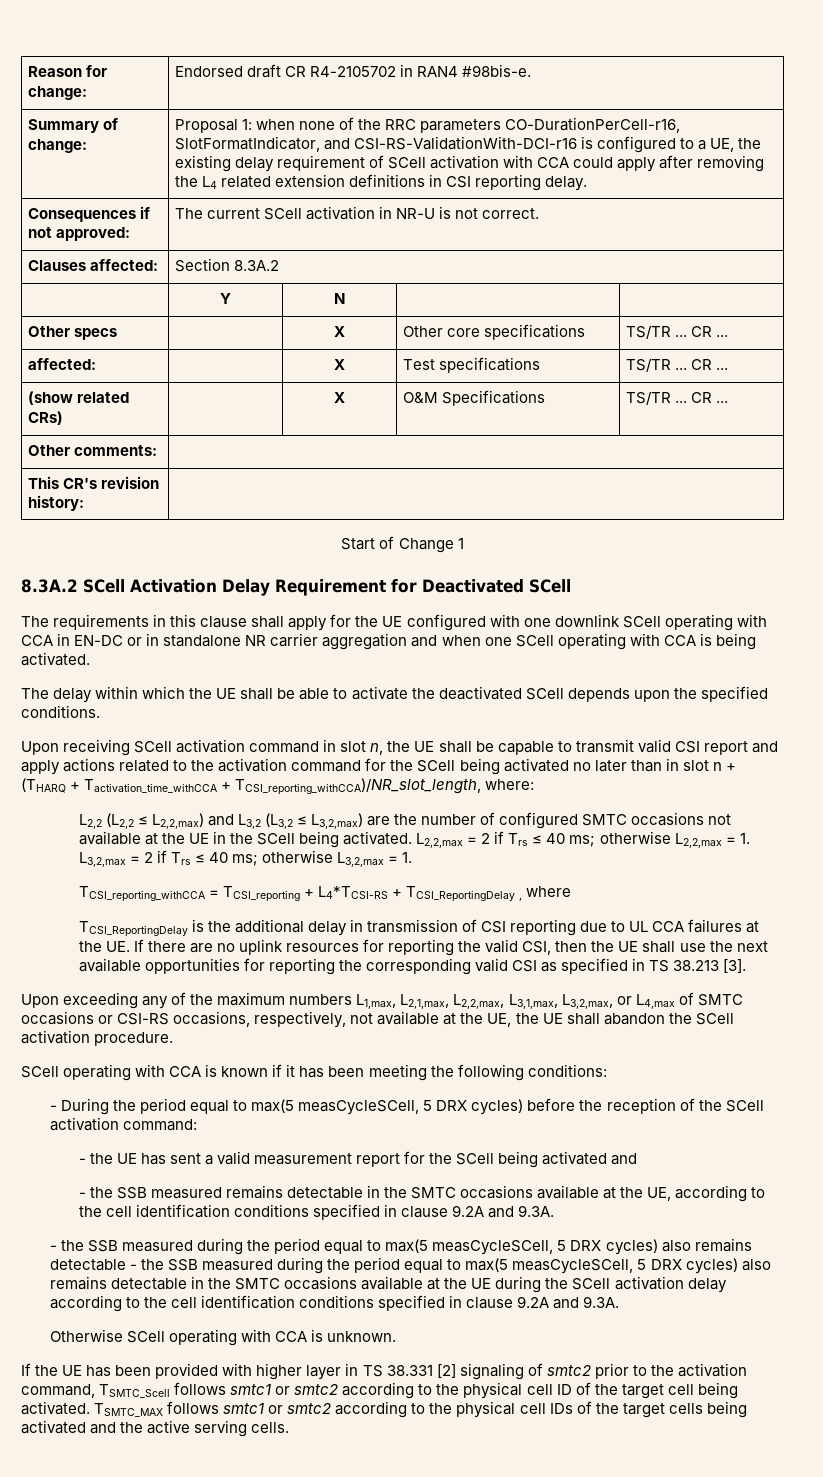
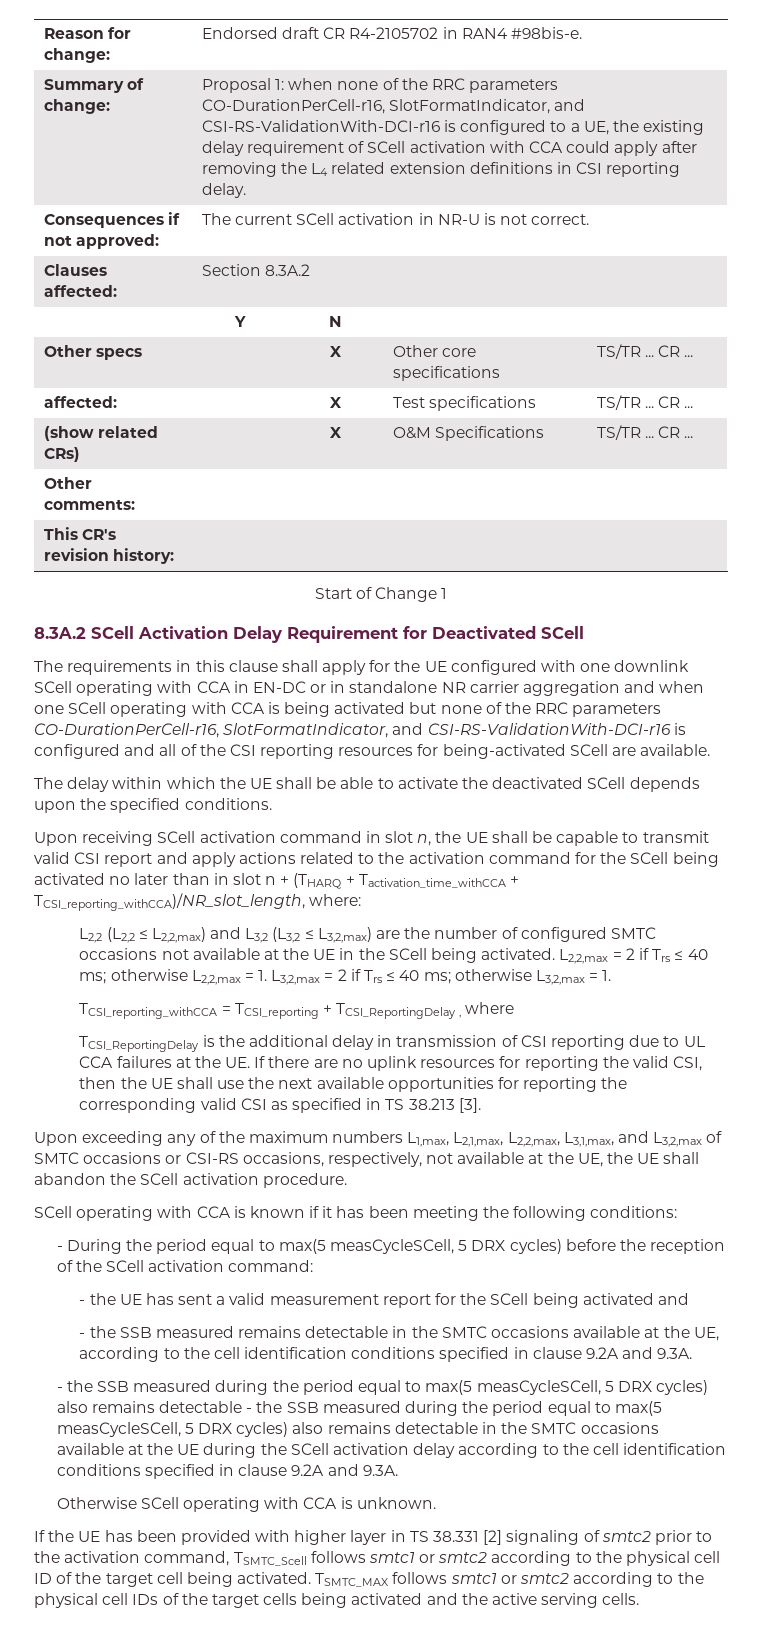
- The requirements in this clause shall apply for the UE configured with one downlink SCell operating with CCA in EN-DC or in standalone NR carrier aggregation and when one SCell operating with CCA is being activated.
+ The requirements in this clause shall apply for the UE configured with one downlink SCell operating with CCA in EN-DC or in standalone NR carrier aggregation and when one SCell operating with CCA is being activated but none of the RRC parameters CO-DurationPerCell-r16, SlotFormatIndicator, and CSI-RS-ValidationWith-DCI-r16 is configured and all of the CSI reporting resources for being-activated SCell are available.
- TCSI_reporting_withCCA = TCSI_reporting + L4*TCSI-RS + TCSI_ReportingDelay , where
+ TCSI_reporting_withCCA = TCSI_reporting + TCSI_ReportingDelay , where
- Upon exceeding any of the maximum numbers L1,max, L2,1,max, L2,2,max, L3,1,max, L3,2,max, or L4,max of SMTC occasions or CSI-RS occasions, respectively, not available at the UE, the UE shall abandon the SCell activation procedure.
+ Upon exceeding any of the maximum numbers L1,max, L2,1,max, L2,2,max, L3,1,max, and L3,2,max of SMTC occasions or CSI-RS occasions, respectively, not available at the UE, the UE shall abandon the SCell activation procedure.

